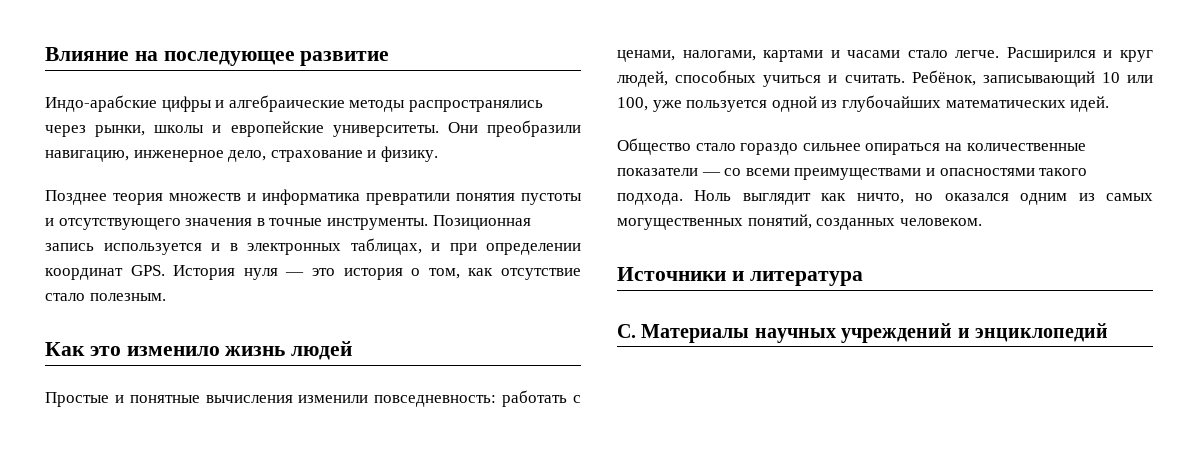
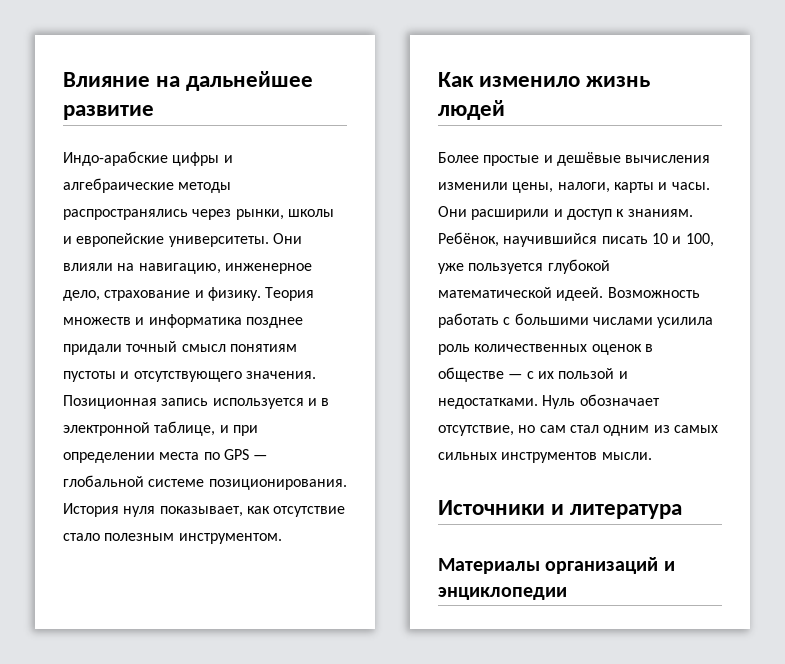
- Влияние на последующее развитие
+ Влияние на дальнейшее развитие
- Они преобразили навигацию, инженерное дело, страхование и физику.
- Позднее теория множеств и информатика превратили понятия пустоты и отсутствующего значения в точные инструменты.
+ Они влияли на навигацию, инженерное дело, страхование и физику. Теория множеств и информатика позднее придали точный смысл понятиям пустоты и отсутствующего значения.
- Позиционная запись используется и в электронных таблицах, и при определении координат GPS. История нуля — это история о том, как отсутствие стало полезным.
+ Позиционная запись используется и в электронной таблице, и при определении места по GPS — глобальной системе позиционирования. История нуля показывает, как отсутствие стало полезным инструментом.
- Как это изменило жизнь людей
+ Как изменило жизнь людей
- Простые и понятные вычисления изменили повседневность: работать с ценами, налогами, картами и часами стало легче. Расширился и круг людей, способных учиться и считать. Ребёнок, записывающий 10 или 100, уже пользуется одной из глубочайших математических идей.
- Общество стало гораздо сильнее опираться на количественные показатели — со всеми преимуществами и опасностями такого подхода. Ноль выглядит как ничто, но оказался одним из самых могущественных понятий, созданных человеком.
+ Более простые и дешёвые вычисления изменили цены, налоги, карты и часы. Они расширили и доступ к знаниям. Ребёнок, научившийся писать 10 и 100, уже пользуется глубокой математической идеей. Возможность работать с большими числами усилила роль количественных оценок в обществе — с их пользой и недостатками. Нуль обозначает отсутствие, но сам стал одним из самых сильных инструментов мысли.
  Источники и литература
- C. Материалы научных учреждений и энциклопедий
+ Материалы организаций и энциклопедии

